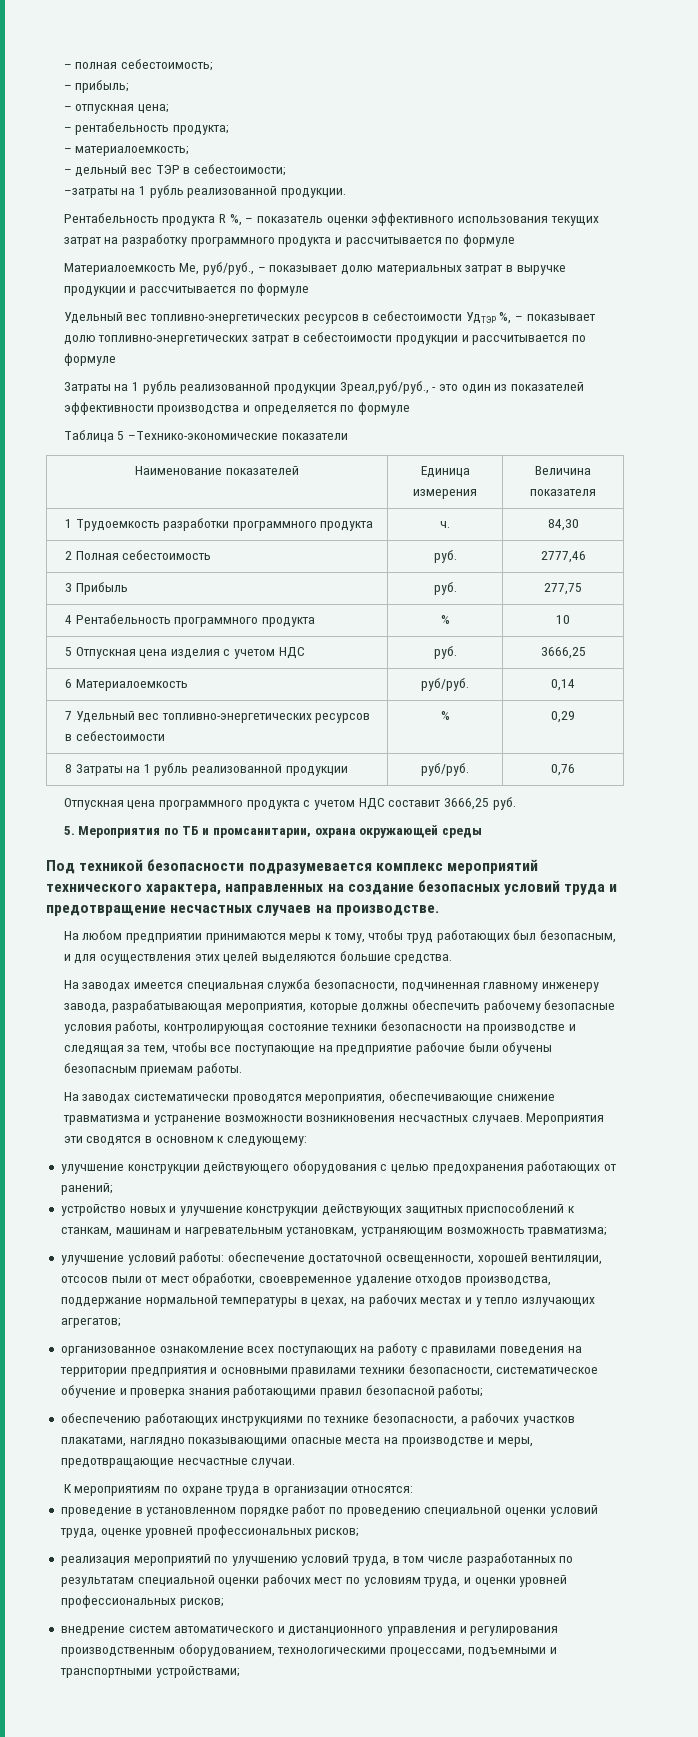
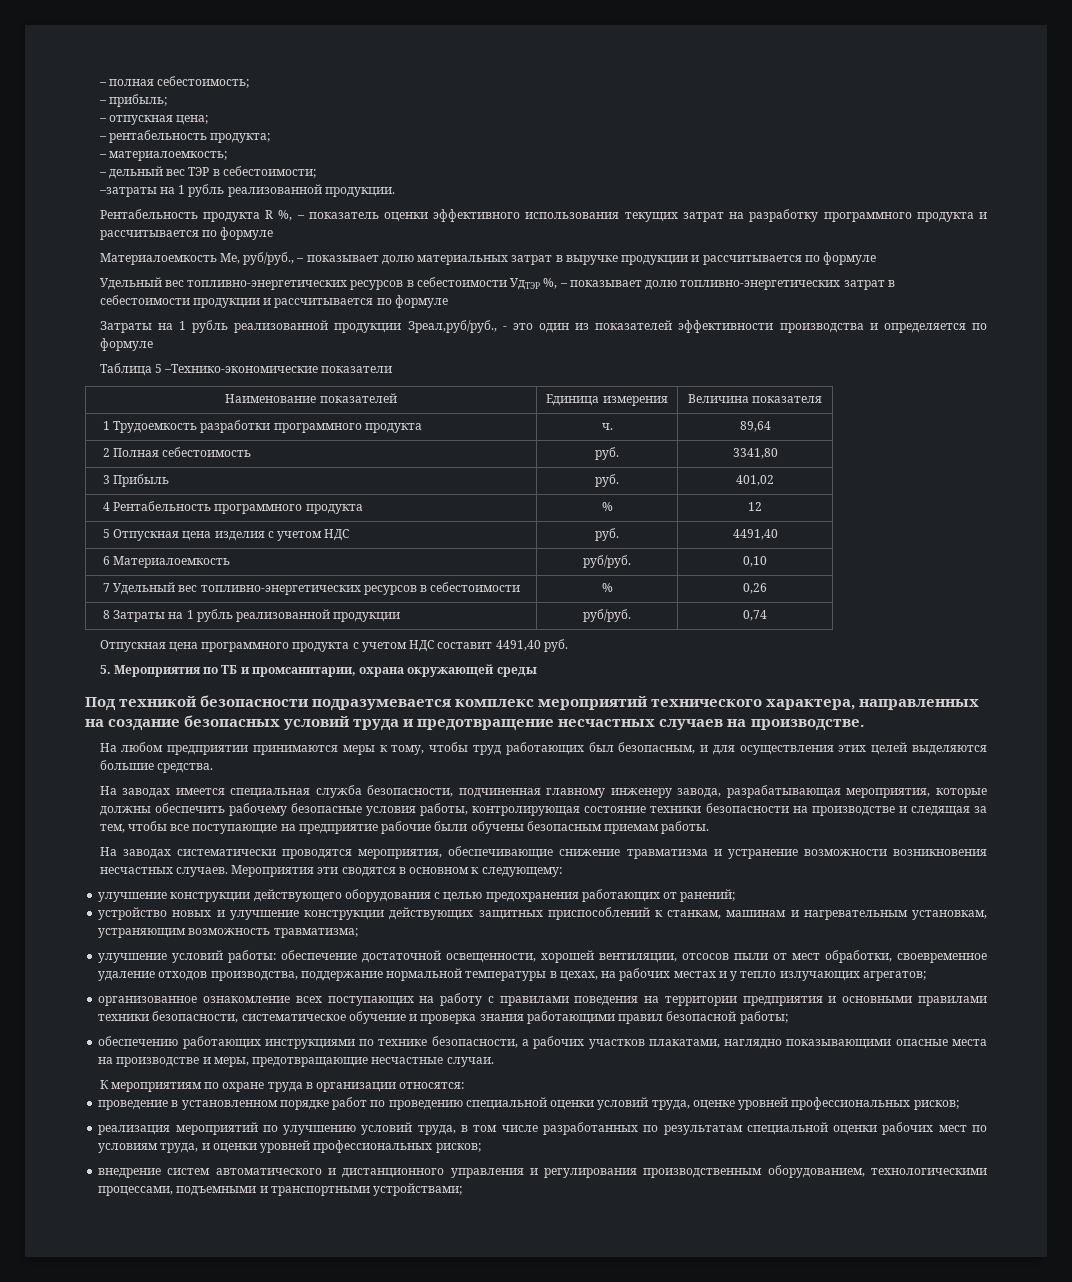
- 1 Трудоемкость разработки программного продукта | ч. | 84,30
+ 1 Трудоемкость разработки программного продукта | ч. | 89,64
- 2 Полная себестоимость | руб. | 2777,46
+ 2 Полная себестоимость | руб. | 3341,80
- 3 Прибыль | руб. | 277,75
+ 3 Прибыль | руб. | 401,02
- 4 Рентабельность программного продукта | % | 10
+ 4 Рентабельность программного продукта | % | 12
- 5 Отпускная цена изделия с учетом НДС | руб. | 3666,25
+ 5 Отпускная цена изделия с учетом НДС | руб. | 4491,40
- 6 Материалоемкость | руб/руб. | 0,14
+ 6 Материалоемкость | руб/руб. | 0,10
- 7 Удельный вес топливно-энергетических ресурсов в себестоимости | % | 0,29
+ 7 Удельный вес топливно-энергетических ресурсов в себестоимости | % | 0,26
- 8 Затраты на 1 рубль реализованной продукции | руб/руб. | 0,76
+ 8 Затраты на 1 рубль реализованной продукции | руб/руб. | 0,74
- Отпускная цена программного продукта с учетом НДС составит 3666,25 руб.
+ Отпускная цена программного продукта с учетом НДС составит 4491,40 руб.

